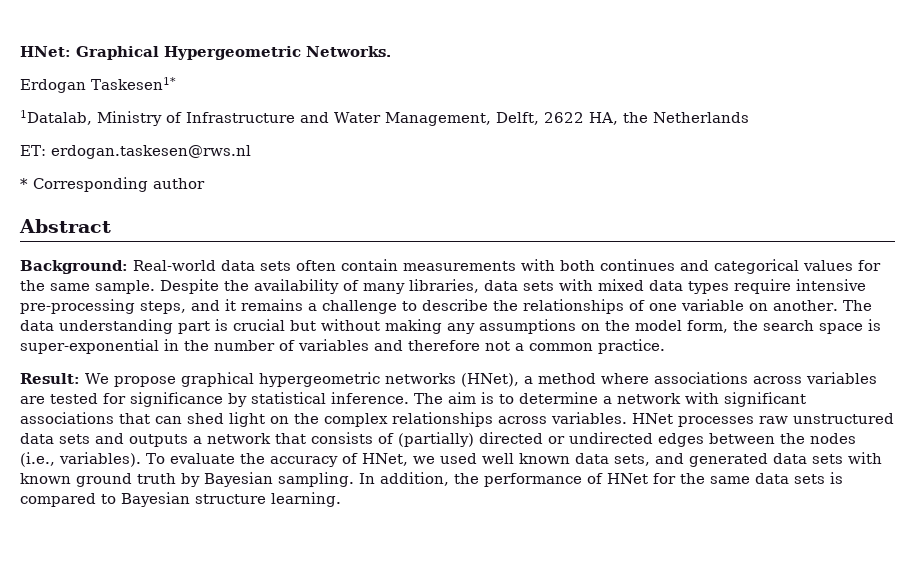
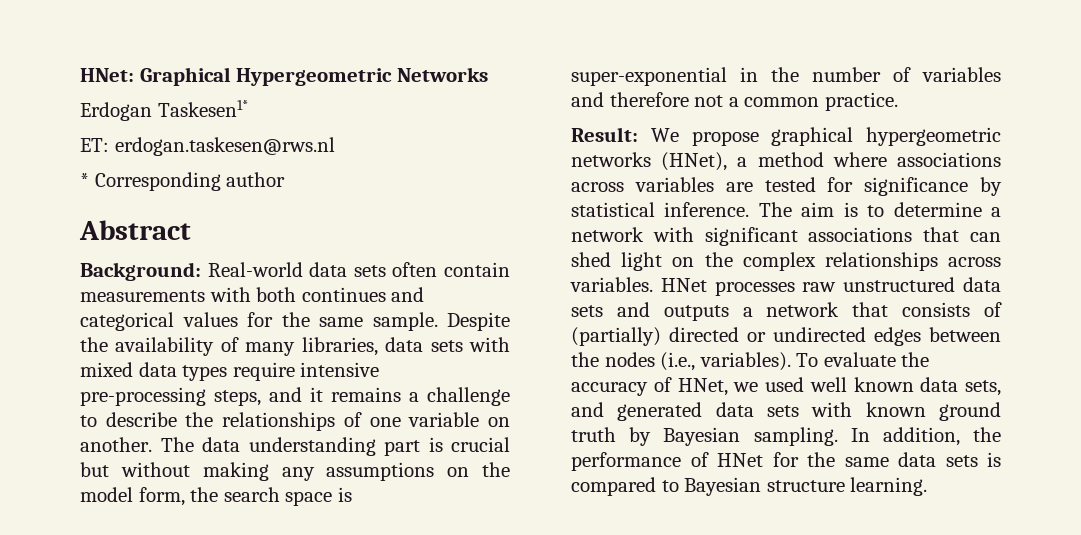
- HNet: Graphical Hypergeometric Networks.
+ HNet: Graphical Hypergeometric Networks
- 1Datalab, Ministry of Infrastructure and Water Management, Delft, 2622 HA, the Netherlands

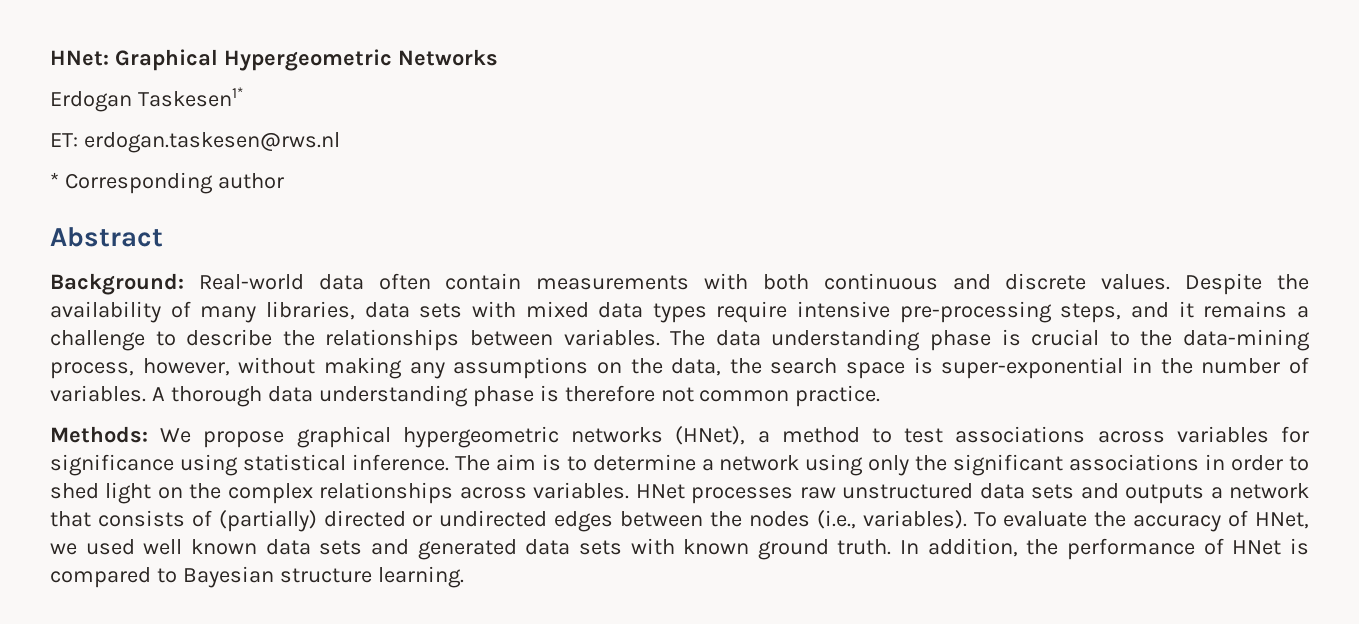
- Background: Real-world data sets often contain measurements with both continues and categorical values for the same sample.
+ Background: Real-world data often contain measurements with both continuous and discrete values.
- Despite the availability of many libraries, data sets with mixed data types require intensive pre-processing steps, and it remains a challenge to describe the relationships of one variable on another.
+ Despite the availability of many libraries, data sets with mixed data types require intensive pre-processing steps, and it remains a challenge to describe the relationships between variables.
- The data understanding part is crucial but without making any assumptions on the model form, the search space is super-exponential in the number of variables and therefore not a common practice.
+ The data understanding phase is crucial to the data-mining process, however, without making any assumptions on the data, the search space is super-exponential in the number of variables. A thorough data understanding phase is therefore not common practice.
- Result: We propose graphical hypergeometric networks (HNet), a method where associations across variables are tested for significance by statistical inference.
+ Methods: We propose graphical hypergeometric networks (HNet), a method to test associations across variables for significance using statistical inference.
- The aim is to determine a network with significant associations that can shed light on the complex relationships across variables.
+ The aim is to determine a network using only the significant associations in order to shed light on the complex relationships across variables.
- To evaluate the accuracy of HNet, we used well known data sets, and generated data sets with known ground truth by Bayesian sampling.
+ To evaluate the accuracy of HNet, we used well known data sets and generated data sets with known ground truth.
- In addition, the performance of HNet for the same data sets is compared to Bayesian structure learning.
+ In addition, the performance of HNet is compared to Bayesian structure learning.

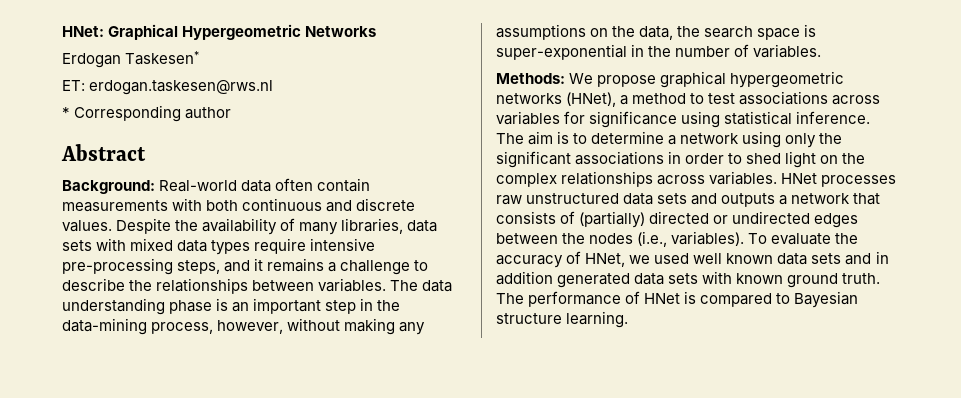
- Erdogan Taskesen1*
+ Erdogan Taskesen*
- The data understanding phase is crucial to the data-mining process, however, without making any assumptions on the data, the search space is super-exponential in the number of variables. A thorough data understanding phase is therefore not common practice.
+ The data understanding phase is an important step in the data-mining process, however, without making any assumptions on the data, the search space is super-exponential in the number of variables.
- To evaluate the accuracy of HNet, we used well known data sets and generated data sets with known ground truth.
+ To evaluate the accuracy of HNet, we used well known data sets and in addition generated data sets with known ground truth.
- In addition, the performance of HNet is compared to Bayesian structure learning.
+ The performance of HNet is compared to Bayesian structure learning.

